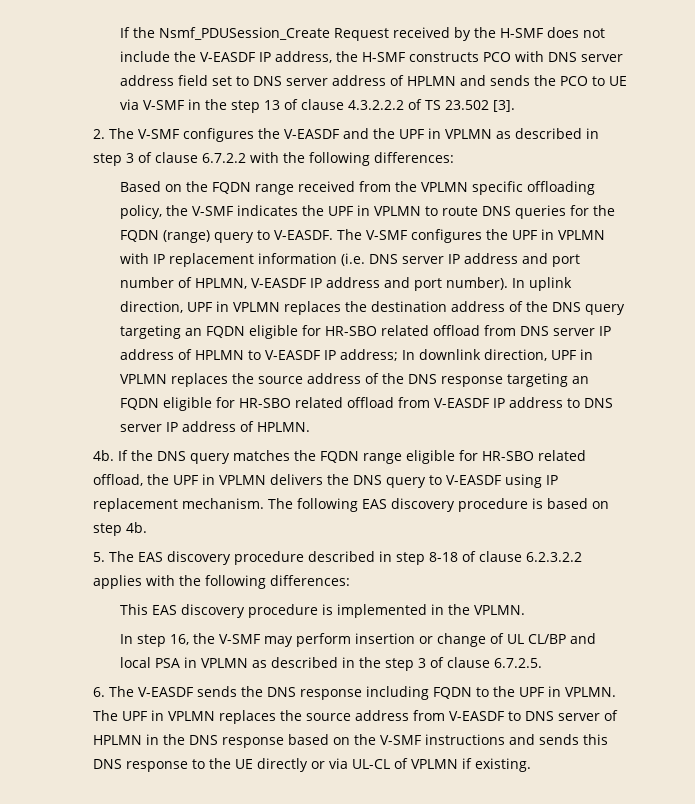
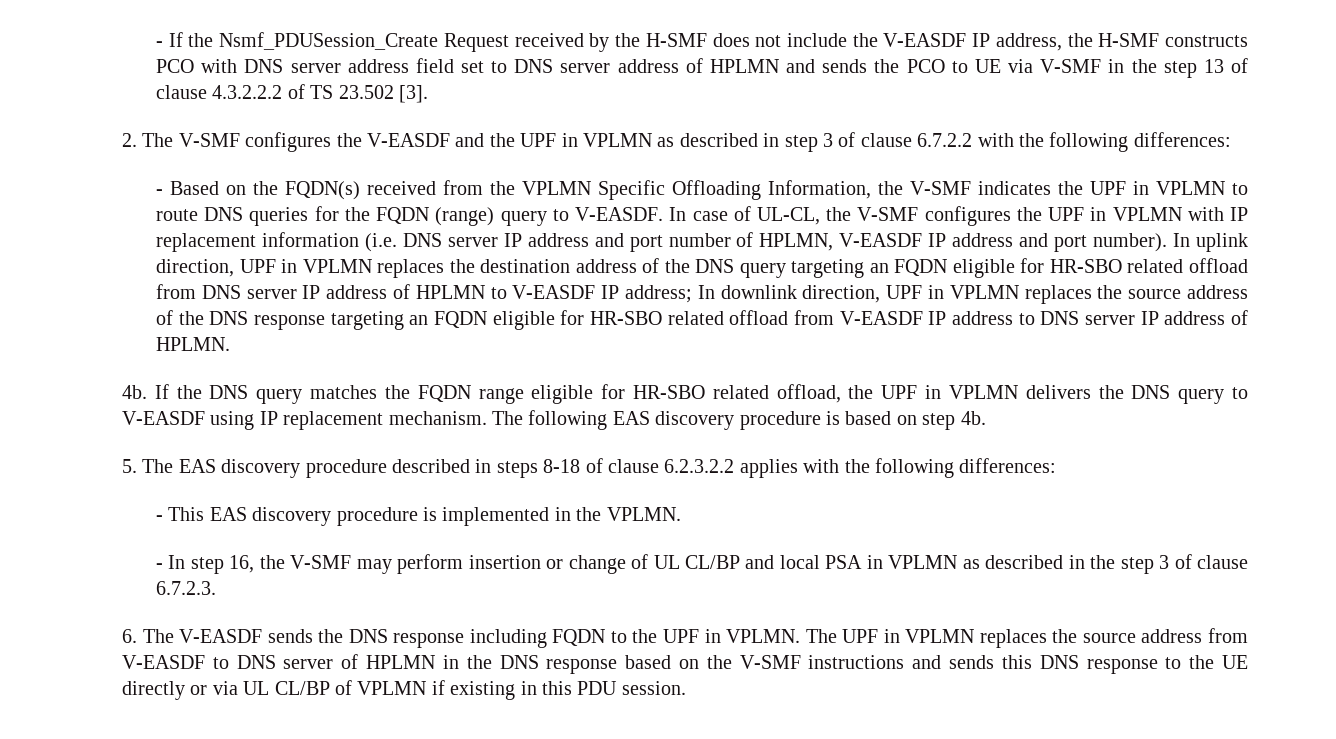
- If the Nsmf_PDUSession_Create Request received by the H-SMF does not include the V-EASDF IP address, the H-SMF constructs PCO with DNS server address field set to DNS server address of HPLMN and sends the PCO to UE via V-SMF in the step 13 of clause 4.3.2.2.2 of TS 23.502 [3].
+ - If the Nsmf_PDUSession_Create Request received by the H-SMF does not include the V-EASDF IP address, the H-SMF constructs PCO with DNS server address field set to DNS server address of HPLMN and sends the PCO to UE via V-SMF in the step 13 of clause 4.3.2.2.2 of TS 23.502 [3].
- Based on the FQDN range received from the VPLMN specific offloading policy, the V-SMF indicates the UPF in VPLMN to route DNS queries for the FQDN (range) query to V-EASDF.
+ - Based on the FQDN(s) received from the VPLMN Specific Offloading Information, the V-SMF indicates the UPF in VPLMN to route DNS queries for the FQDN (range) query to V-EASDF.
- The V-SMF configures the UPF in VPLMN with IP replacement information (i.e. DNS server IP address and port number of HPLMN, V-EASDF IP address and port number).
+ In case of UL-CL, the V-SMF configures the UPF in VPLMN with IP replacement information (i.e. DNS server IP address and port number of HPLMN, V-EASDF IP address and port number).
- 5. The EAS discovery procedure described in step 8-18 of clause 6.2.3.2.2 applies with the following differences:
+ 5. The EAS discovery procedure described in steps 8-18 of clause 6.2.3.2.2 applies with the following differences:
- This EAS discovery procedure is implemented in the VPLMN.
+ - This EAS discovery procedure is implemented in the VPLMN.
- In step 16, the V-SMF may perform insertion or change of UL CL/BP and local PSA in VPLMN as described in the step 3 of clause 6.7.2.5.
+ - In step 16, the V-SMF may perform insertion or change of UL CL/BP and local PSA in VPLMN as described in the step 3 of clause 6.7.2.3.
- The UPF in VPLMN replaces the source address from V-EASDF to DNS server of HPLMN in the DNS response based on the V-SMF instructions and sends this DNS response to the UE directly or via UL-CL of VPLMN if existing.
+ The UPF in VPLMN replaces the source address from V-EASDF to DNS server of HPLMN in the DNS response based on the V-SMF instructions and sends this DNS response to the UE directly or via UL CL/BP of VPLMN if existing in this PDU session.

